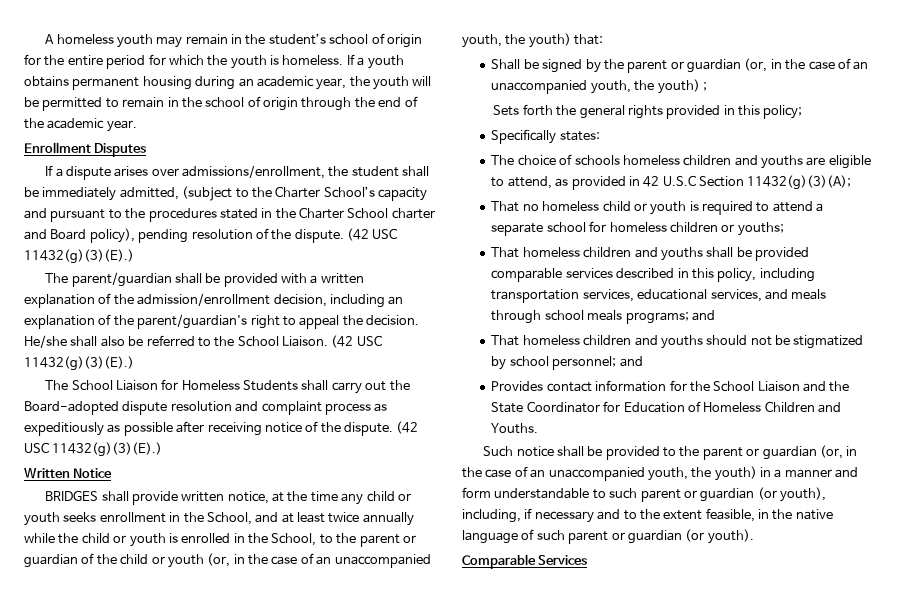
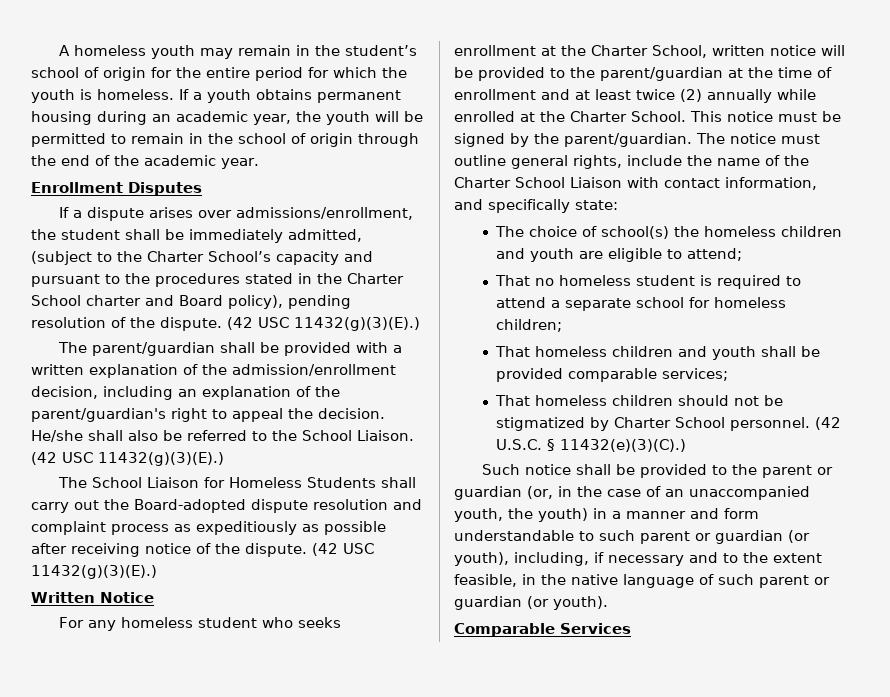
- BRIDGES shall provide written notice, at the time any child or youth seeks enrollment in the School, and at least twice annually while the child or youth is enrolled in the School, to the parent or guardian of the child or youth (or, in the case of an unaccompanied youth, the youth) that:
- Shall be signed by the parent or guardian (or, in the case of an unaccompanied youth, the youth) ;
- Sets forth the general rights provided in this policy;
- Specifically states:
+ For any homeless student who seeks enrollment at the Charter School, written notice will be provided to the parent/guardian at the time of enrollment and at least twice (2) annually while enrolled at the Charter School. This notice must be signed by the parent/guardian. The notice must outline general rights, include the name of the Charter School Liaison with contact information, and specifically state:
- The choice of schools homeless children and youths are eligible to attend, as provided in 42 U.S.C Section 11432(g)(3)(A);
+ The choice of school(s) the homeless children and youth are eligible to attend;
- That no homeless child or youth is required to attend a separate school for homeless children or youths;
- That homeless children and youths shall be provided comparable services described in this policy, including transportation services, educational services, and meals through school meals programs; and
- That homeless children and youths should not be stigmatized by school personnel; and
- Provides contact information for the School Liaison and the State Coordinator for Education of Homeless Children and Youths.
+ That no homeless student is required to attend a separate school for homeless children;
+ That homeless children and youth shall be provided comparable services;
+ That homeless children should not be stigmatized by Charter School personnel. (42 U.S.C. § 11432(e)(3)(C).)

